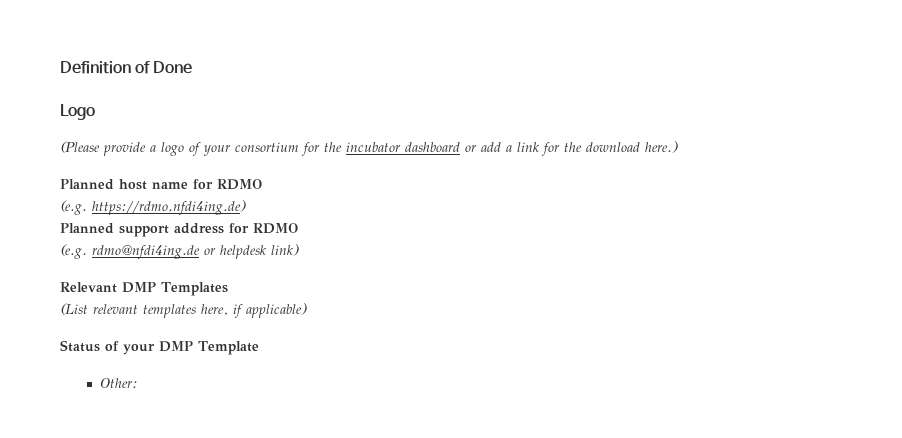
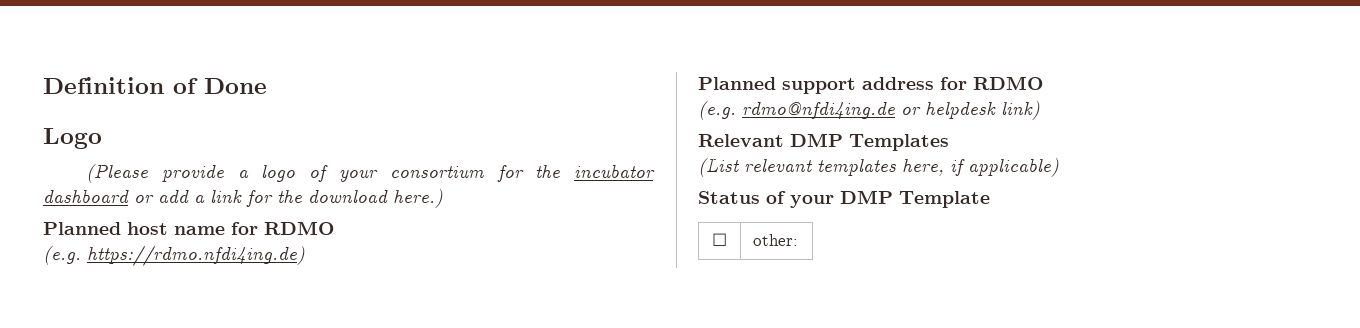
- Other:
+ ☐ | other:

